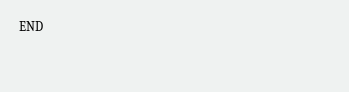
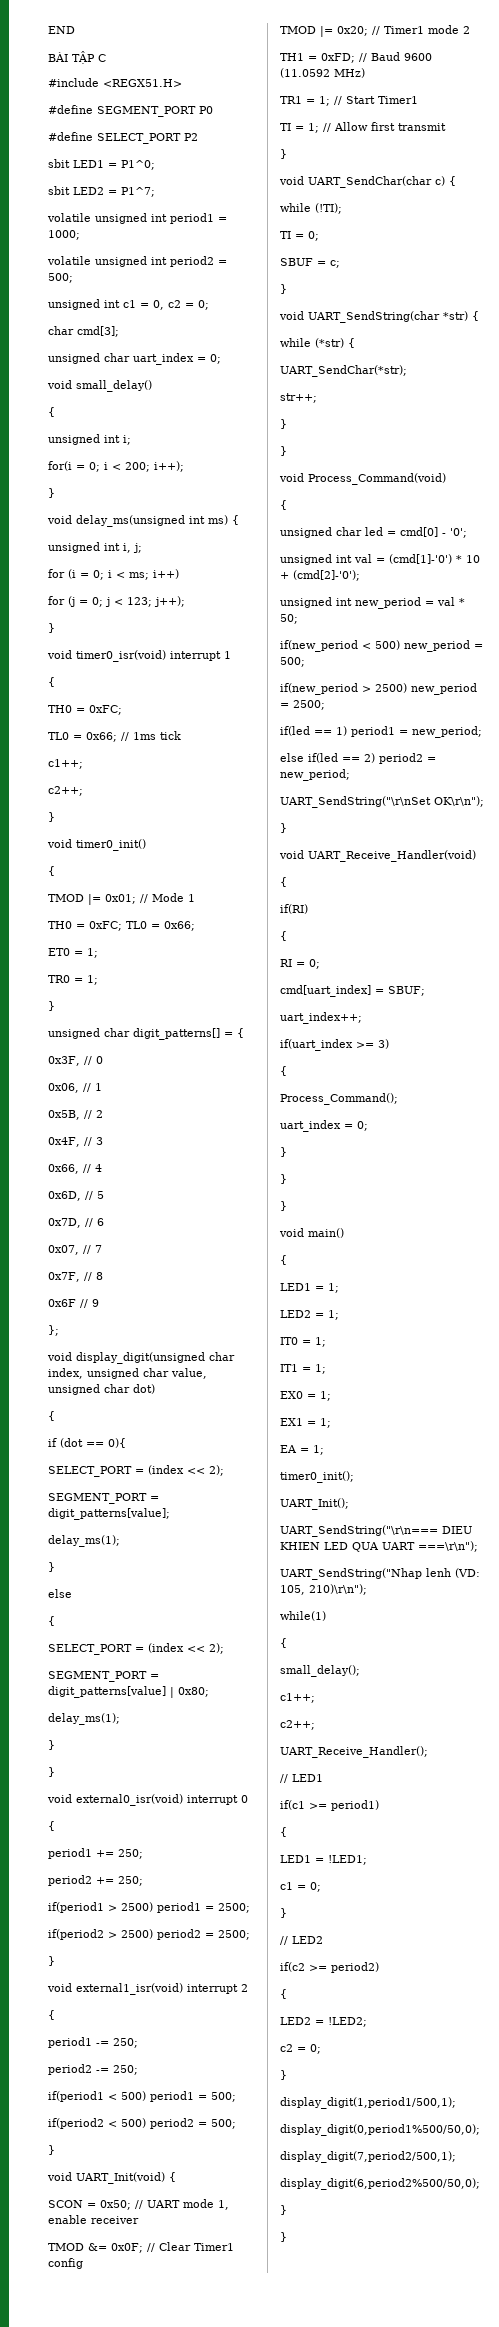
+ BÀI TẬP C
+ #include <REGX51.H>
+ #define SEGMENT_PORT P0
+ #define SELECT_PORT P2
+ sbit LED1 = P1^0;
+ sbit LED2 = P1^7;
+ volatile unsigned int period1 = 1000;
+ volatile unsigned int period2 = 500;
+ unsigned int c1 = 0, c2 = 0;
+ char cmd[3];
+ unsigned char uart_index = 0;
+ void small_delay()
+ {
+ unsigned int i;
+ for(i = 0; i < 200; i++);
+ }
+ void delay_ms(unsigned int ms) {
+ unsigned int i, j;
+ for (i = 0; i < ms; i++)
+ for (j = 0; j < 123; j++);
+ }
+ void timer0_isr(void) interrupt 1
+ {
+ TH0 = 0xFC;
+ TL0 = 0x66; // 1ms tick
+ c1++;
+ c2++;
+ }
+ void timer0_init()
+ {
+ TMOD |= 0x01; // Mode 1
+ TH0 = 0xFC; TL0 = 0x66;
+ ET0 = 1;
+ TR0 = 1;
+ }
+ unsigned char digit_patterns[] = {
+ 0x3F, // 0
+ 0x06, // 1
+ 0x5B, // 2
+ 0x4F, // 3
+ 0x66, // 4
+ 0x6D, // 5
+ 0x7D, // 6
+ 0x07, // 7
+ 0x7F, // 8
+ 0x6F // 9
+ };
+ void display_digit(unsigned char index, unsigned char value, unsigned char dot)
+ {
+ if (dot == 0){
+ SELECT_PORT = (index << 2);
+ SEGMENT_PORT = digit_patterns[value];
+ delay_ms(1);
+ }
+ else
+ {
+ SELECT_PORT = (index << 2);
+ SEGMENT_PORT = digit_patterns[value] | 0x80;
+ delay_ms(1);
+ }
+ }
+ void external0_isr(void) interrupt 0
+ {
+ period1 += 250;
+ period2 += 250;
+ if(period1 > 2500) period1 = 2500;
+ if(period2 > 2500) period2 = 2500;
+ }
+ void external1_isr(void) interrupt 2
+ {
+ period1 -= 250;
+ period2 -= 250;
+ if(period1 < 500) period1 = 500;
+ if(period2 < 500) period2 = 500;
+ }
+ void UART_Init(void) {
+ SCON = 0x50; // UART mode 1, enable receiver
+ TMOD &= 0x0F; // Clear Timer1 config
+ TMOD |= 0x20; // Timer1 mode 2
+ TH1 = 0xFD; // Baud 9600 (11.0592 MHz)
+ TR1 = 1; // Start Timer1
+ TI = 1; // Allow first transmit
+ }
+ void UART_SendChar(char c) {
+ while (!TI);
+ TI = 0;
+ SBUF = c;
+ }
+ void UART_SendString(char *str) {
+ while (*str) {
+ UART_SendChar(*str);
+ str++;
+ }
+ }
+ void Process_Command(void)
+ {
+ unsigned char led = cmd[0] - '0';
+ unsigned int val = (cmd[1]-'0') * 10 + (cmd[2]-'0');
+ unsigned int new_period = val * 50;
+ if(new_period < 500) new_period = 500;
+ if(new_period > 2500) new_period = 2500;
+ if(led == 1) period1 = new_period;
+ else if(led == 2) period2 = new_period;
+ UART_SendString("\r\nSet OK\r\n");
+ }
+ void UART_Receive_Handler(void)
+ {
+ if(RI)
+ {
+ RI = 0;
+ cmd[uart_index] = SBUF;
+ uart_index++;
+ if(uart_index >= 3)
+ {
+ Process_Command();
+ uart_index = 0;
+ }
+ }
+ }
+ void main()
+ {
+ LED1 = 1;
+ LED2 = 1;
+ IT0 = 1;
+ IT1 = 1;
+ EX0 = 1;
+ EX1 = 1;
+ EA = 1;
+ timer0_init();
+ UART_Init();
+ UART_SendString("\r\n=== DIEU KHIEN LED QUA UART ===\r\n");
+ UART_SendString("Nhap lenh (VD: 105, 210)\r\n");
+ while(1)
+ {
+ small_delay();
+ c1++;
+ c2++;
+ UART_Receive_Handler();
+ // LED1
+ if(c1 >= period1)
+ {
+ LED1 = !LED1;
+ c1 = 0;
+ }
+ // LED2
+ if(c2 >= period2)
+ {
+ LED2 = !LED2;
+ c2 = 0;
+ }
+ display_digit(1,period1/500,1);
+ display_digit(0,period1%500/50,0);
+ display_digit(7,period2/500,1);
+ display_digit(6,period2%500/50,0);
+ }
+ }

